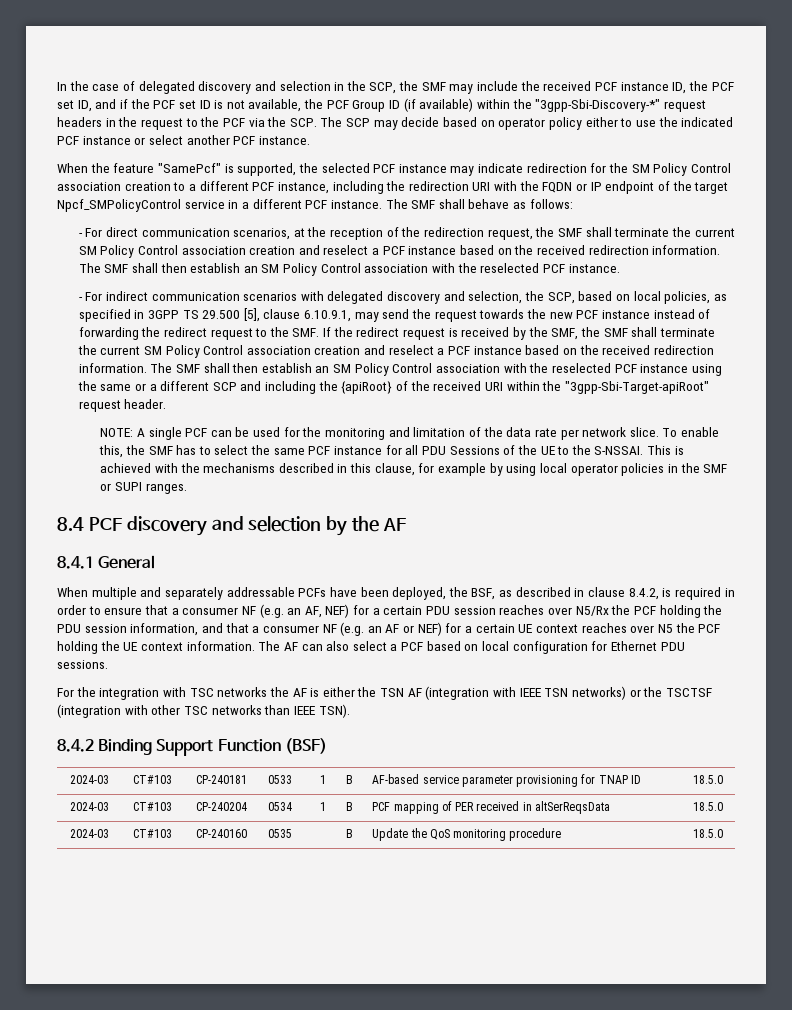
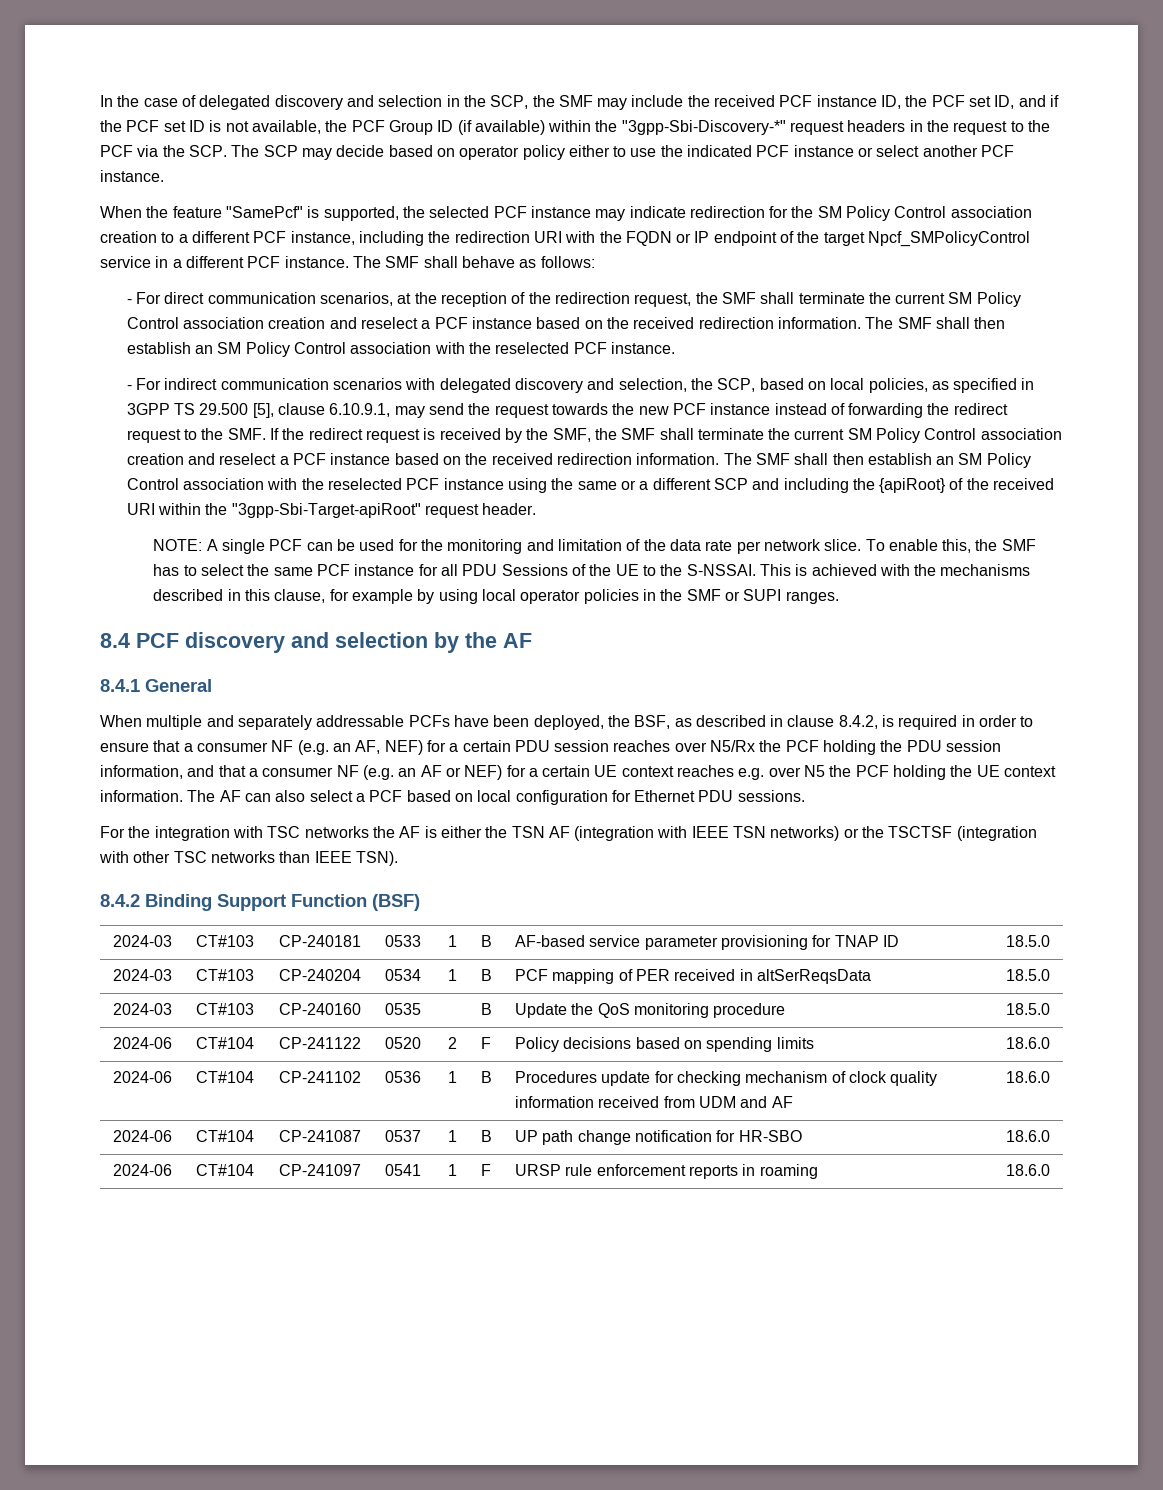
- When multiple and separately addressable PCFs have been deployed, the BSF, as described in clause 8.4.2, is required in order to ensure that a consumer NF (e.g. an AF, NEF) for a certain PDU session reaches over N5/Rx the PCF holding the PDU session information, and that a consumer NF (e.g. an AF or NEF) for a certain UE context reaches over N5 the PCF holding the UE context information.
+ When multiple and separately addressable PCFs have been deployed, the BSF, as described in clause 8.4.2, is required in order to ensure that a consumer NF (e.g. an AF, NEF) for a certain PDU session reaches over N5/Rx the PCF holding the PDU session information, and that a consumer NF (e.g. an AF or NEF) for a certain UE context reaches e.g. over N5 the PCF holding the UE context information.
+ 2024-06 | CT#104 | CP-241122 | 0520 | 2 | F | Policy decisions based on spending limits | 18.6.0
+ 2024-06 | CT#104 | CP-241102 | 0536 | 1 | B | Procedures update for checking mechanism of clock quality information received from UDM and AF | 18.6.0
+ 2024-06 | CT#104 | CP-241087 | 0537 | 1 | B | UP path change notification for HR-SBO | 18.6.0
+ 2024-06 | CT#104 | CP-241097 | 0541 | 1 | F | URSP rule enforcement reports in roaming | 18.6.0

